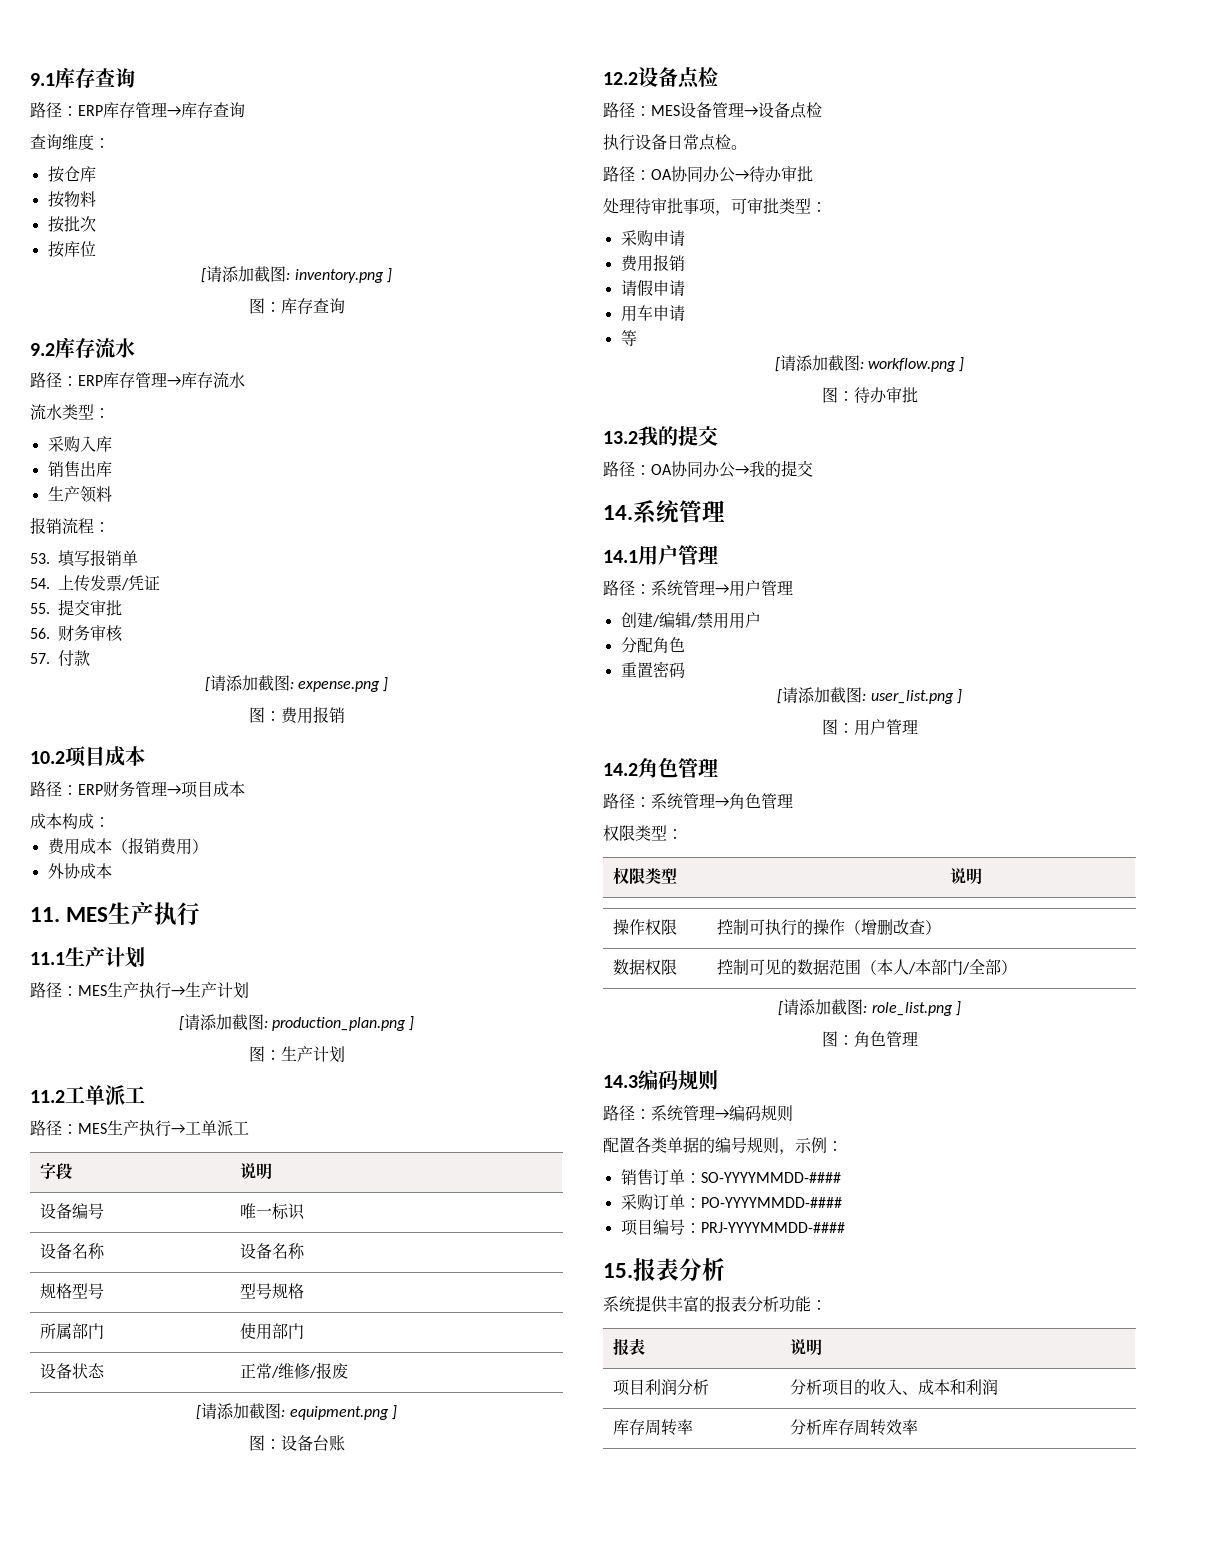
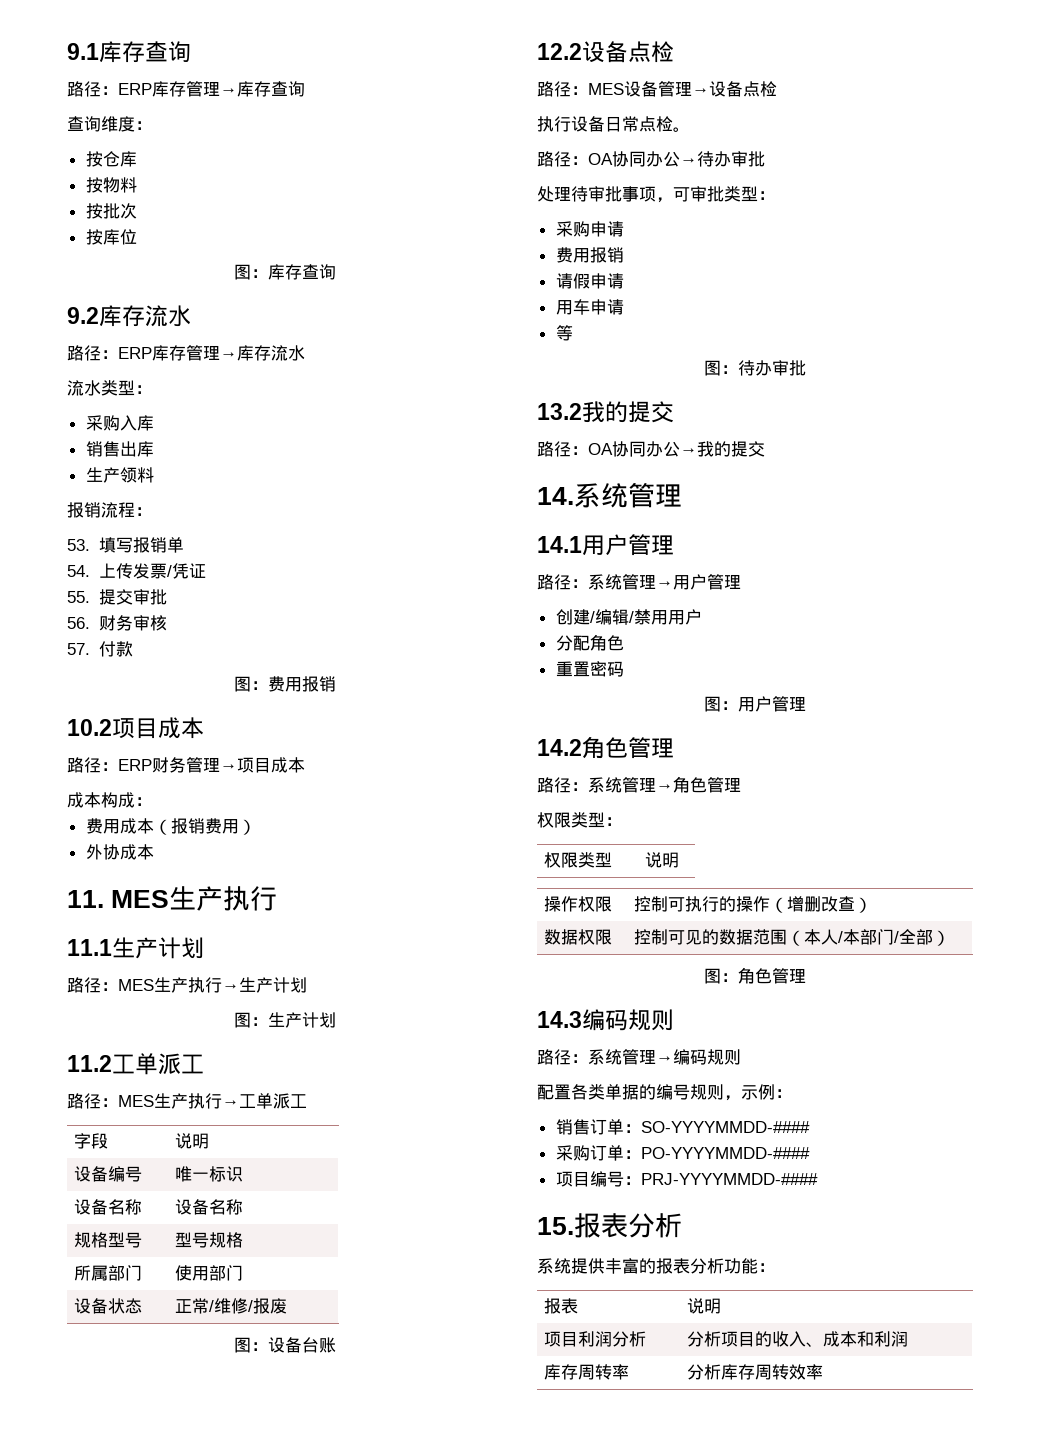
- [请添加截图: inventory.png ]
- [请添加截图: expense.png ]
- [请添加截图: production_plan.png ]
- [请添加截图: equipment.png ]
- [请添加截图: workflow.png ]
- [请添加截图: user_list.png ]
- [请添加截图: role_list.png ]

